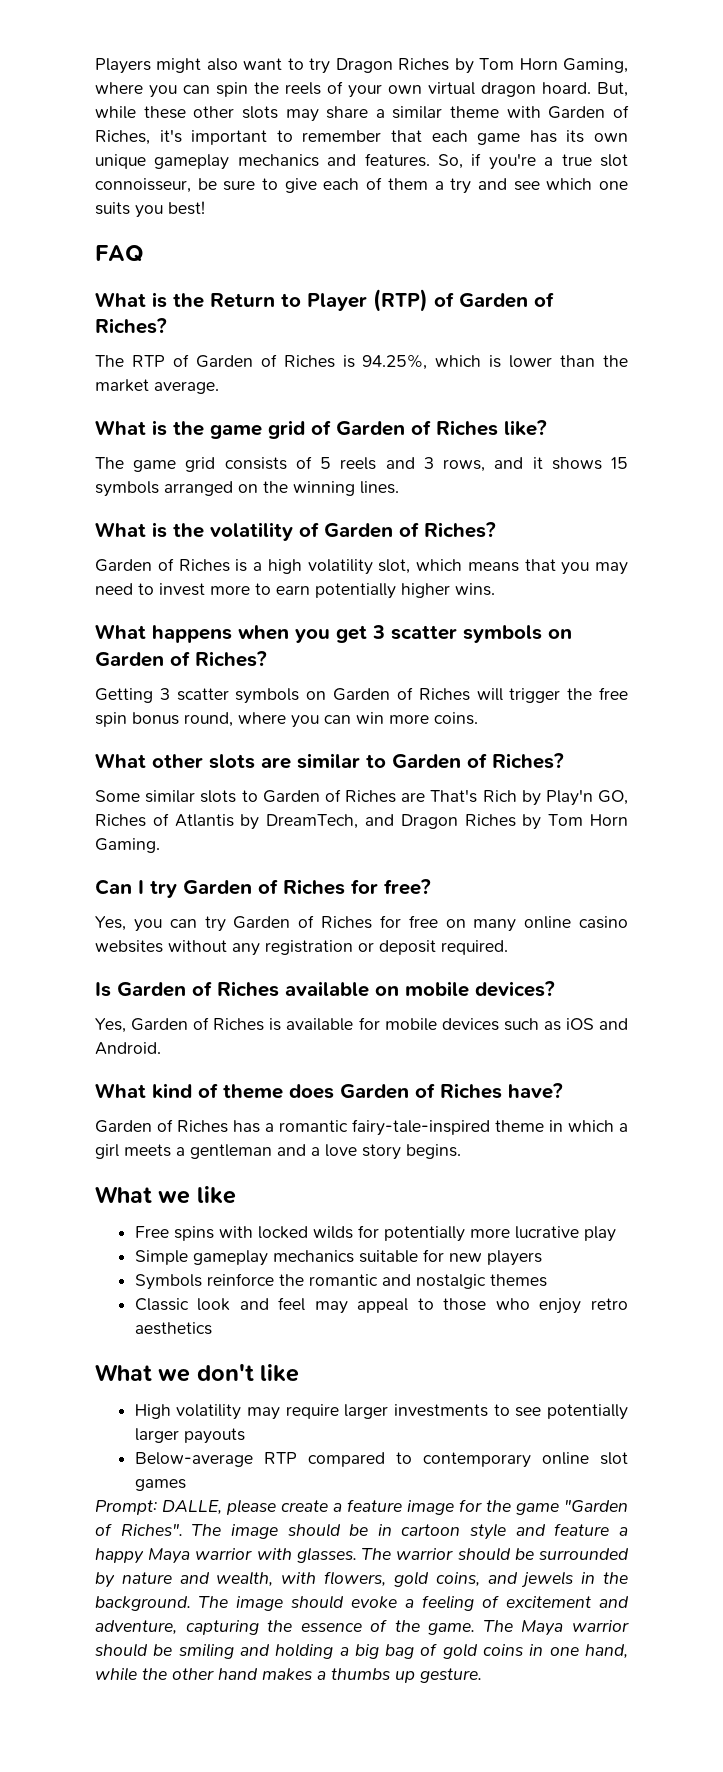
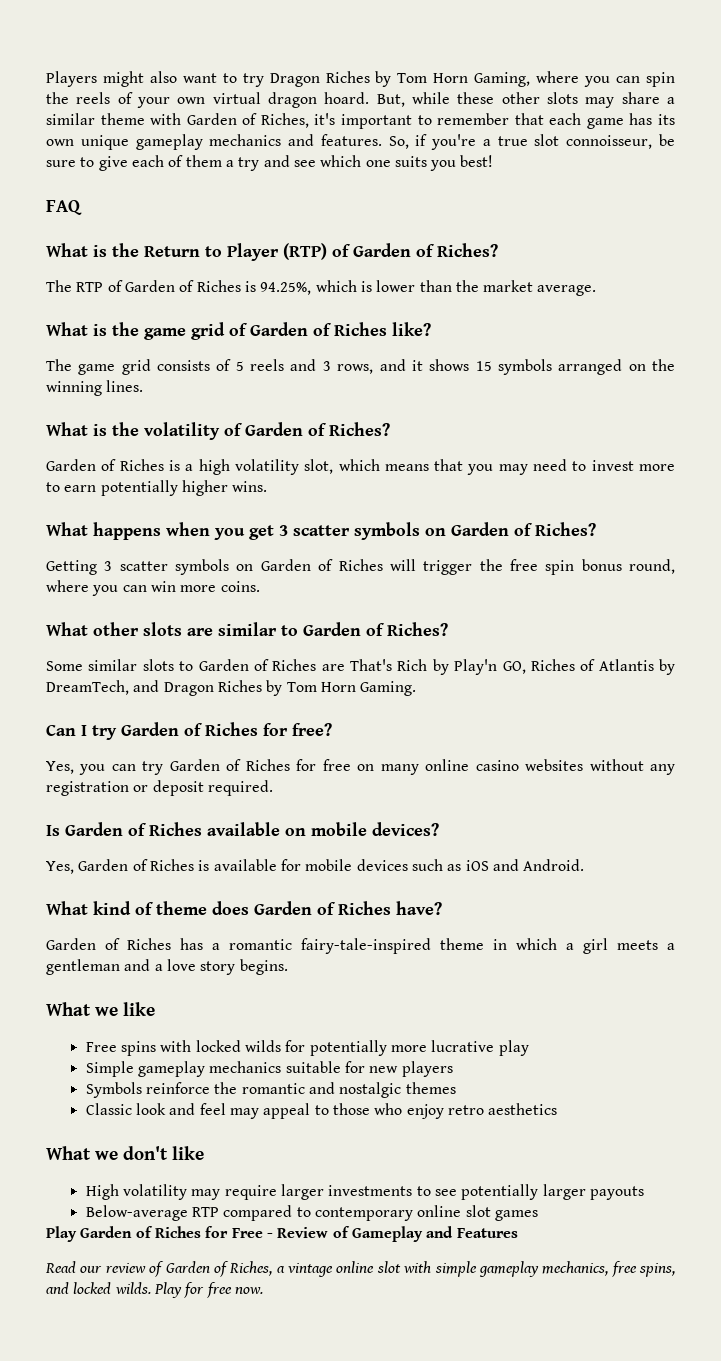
- Prompt: DALLE, please create a feature image for the game "Garden of Riches". The image should be in cartoon style and feature a happy Maya warrior with glasses. The warrior should be surrounded by nature and wealth, with flowers, gold coins, and jewels in the background. The image should evoke a feeling of excitement and adventure, capturing the essence of the game. The Maya warrior should be smiling and holding a big bag of gold coins in one hand, while the other hand makes a thumbs up gesture.
+ Play Garden of Riches for Free - Review of Gameplay and Features
+ Read our review of Garden of Riches, a vintage online slot with simple gameplay mechanics, free spins, and locked wilds. Play for free now.

